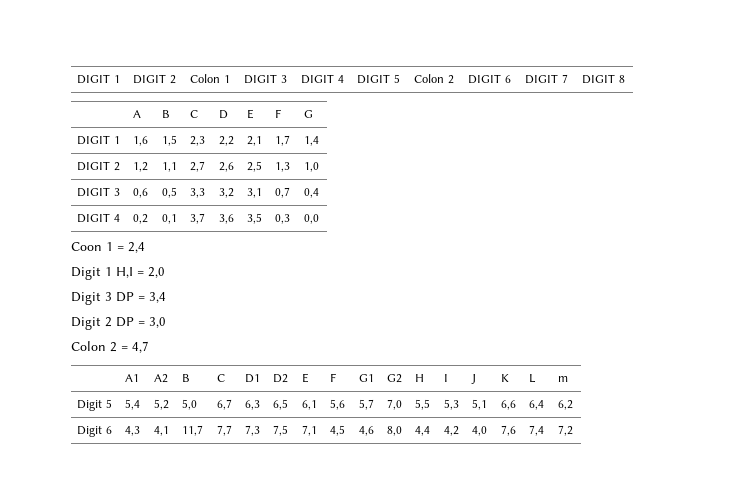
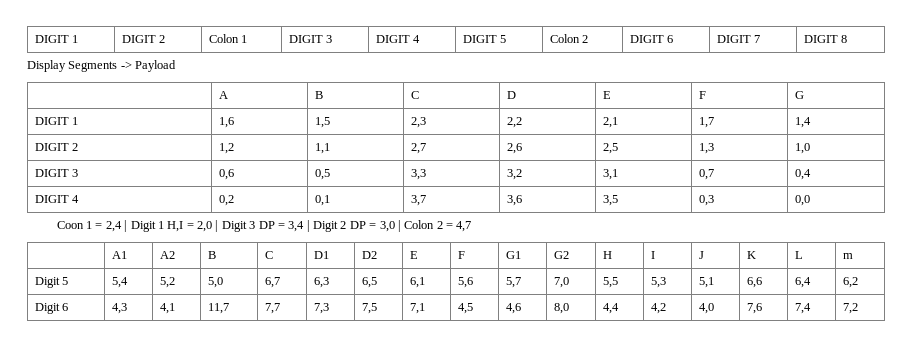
+ Display Segments -> Payload
- Coon 1 = 2,4
- Digit 1 H,I = 2,0
- Digit 3 DP = 3,4
- Digit 2 DP = 3,0
- Colon 2 = 4,7
+ Coon 1 = 2,4 | Digit 1 H,I = 2,0 | Digit 3 DP = 3,4 | Digit 2 DP = 3,0 | Colon 2 = 4,7

